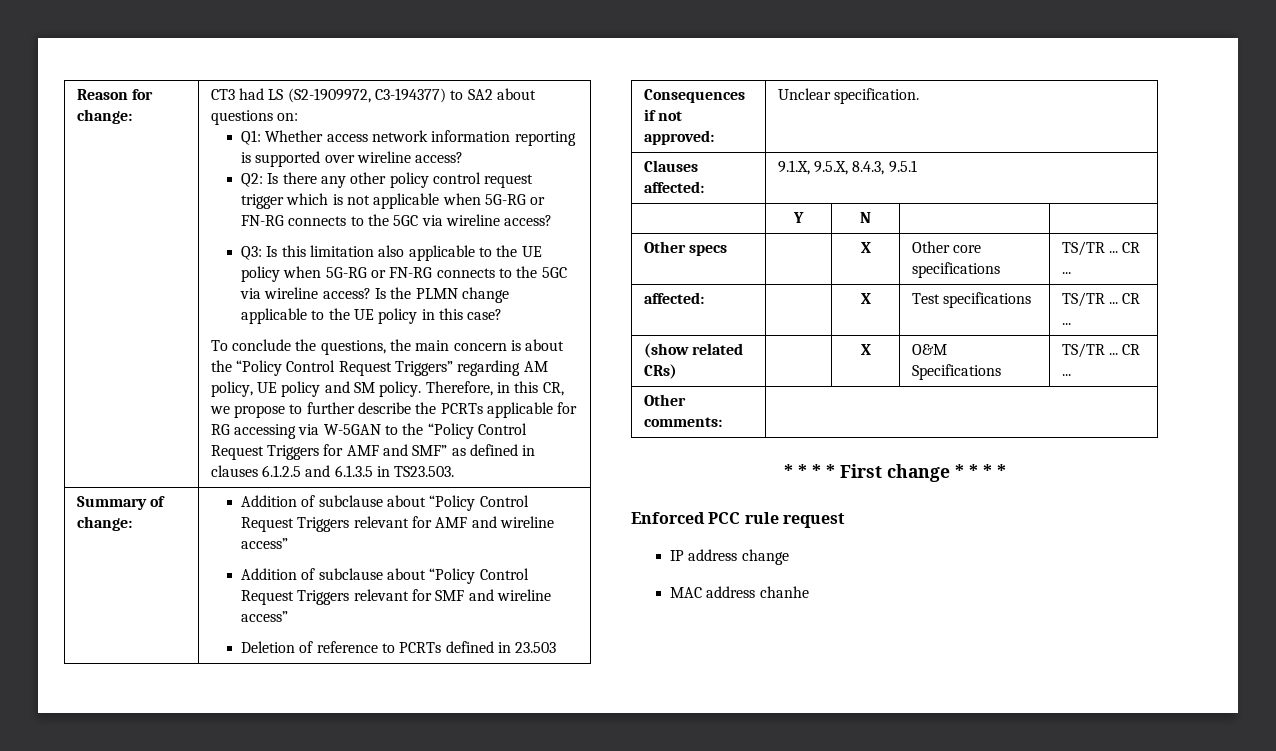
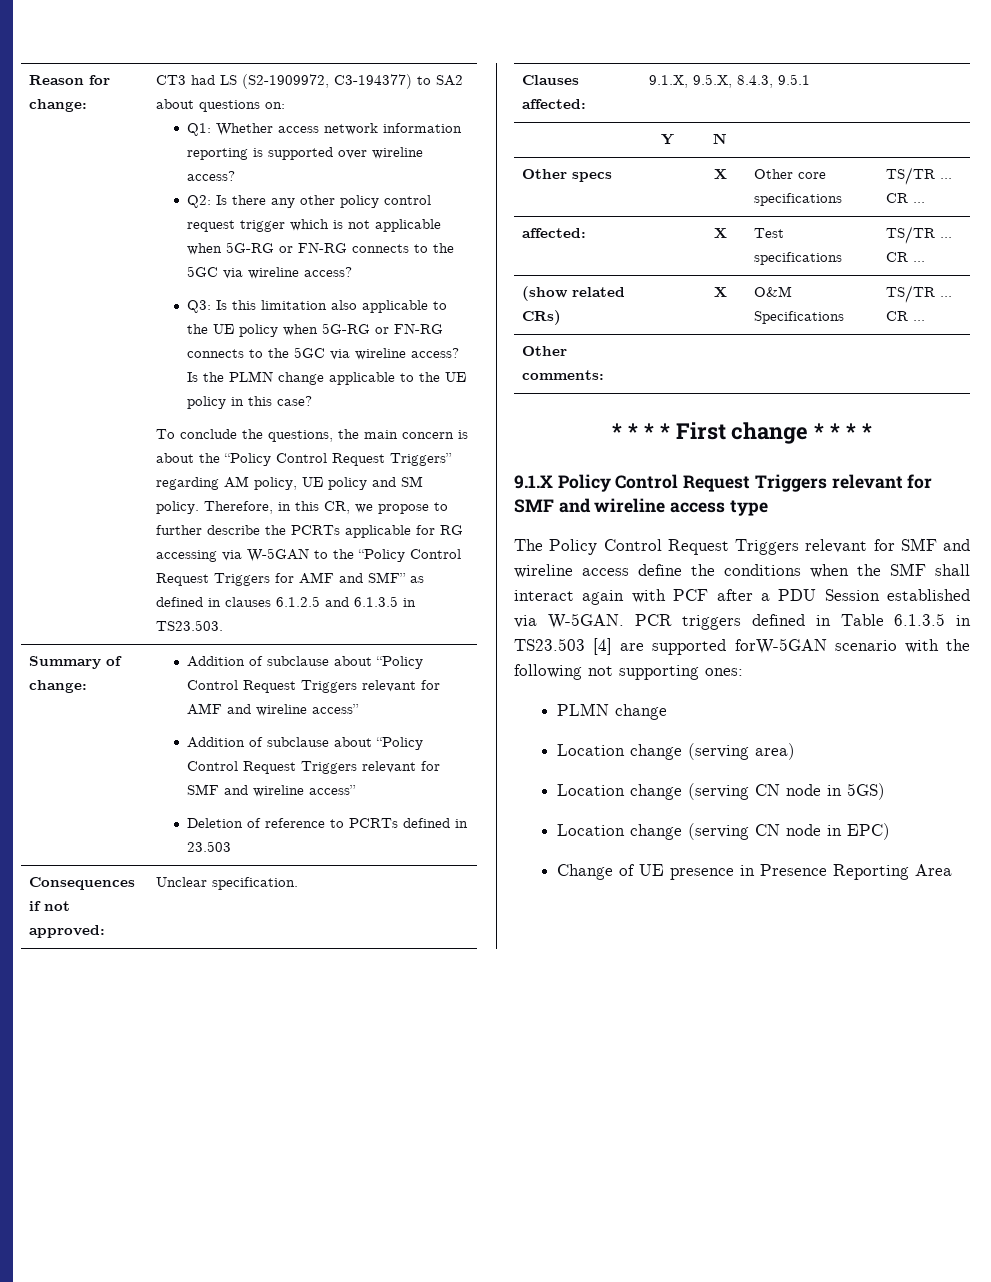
- Enforced PCC rule request
- IP address change
- MAC address chanhe
+ 9.1.X Policy Control Request Triggers relevant for SMF and wireline access type
+ The Policy Control Request Triggers relevant for SMF and wireline access define the conditions when the SMF shall interact again with PCF after a PDU Session established via W-5GAN. PCR triggers defined in Table 6.1.3.5 in TS23.503 [4] are supported forW-5GAN scenario with the following not supporting ones:
+ PLMN change
+ Location change (serving area)
+ Location change (serving CN node in 5GS)
+ Location change (serving CN node in EPC)
+ Change of UE presence in Presence Reporting Area

